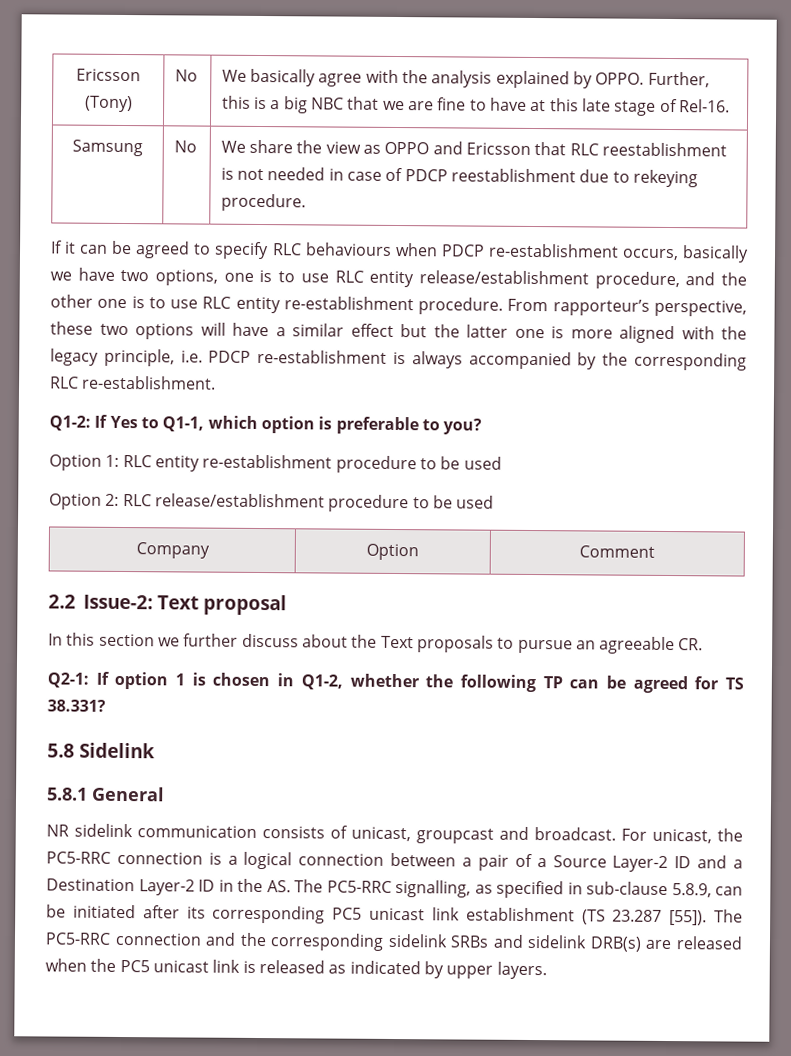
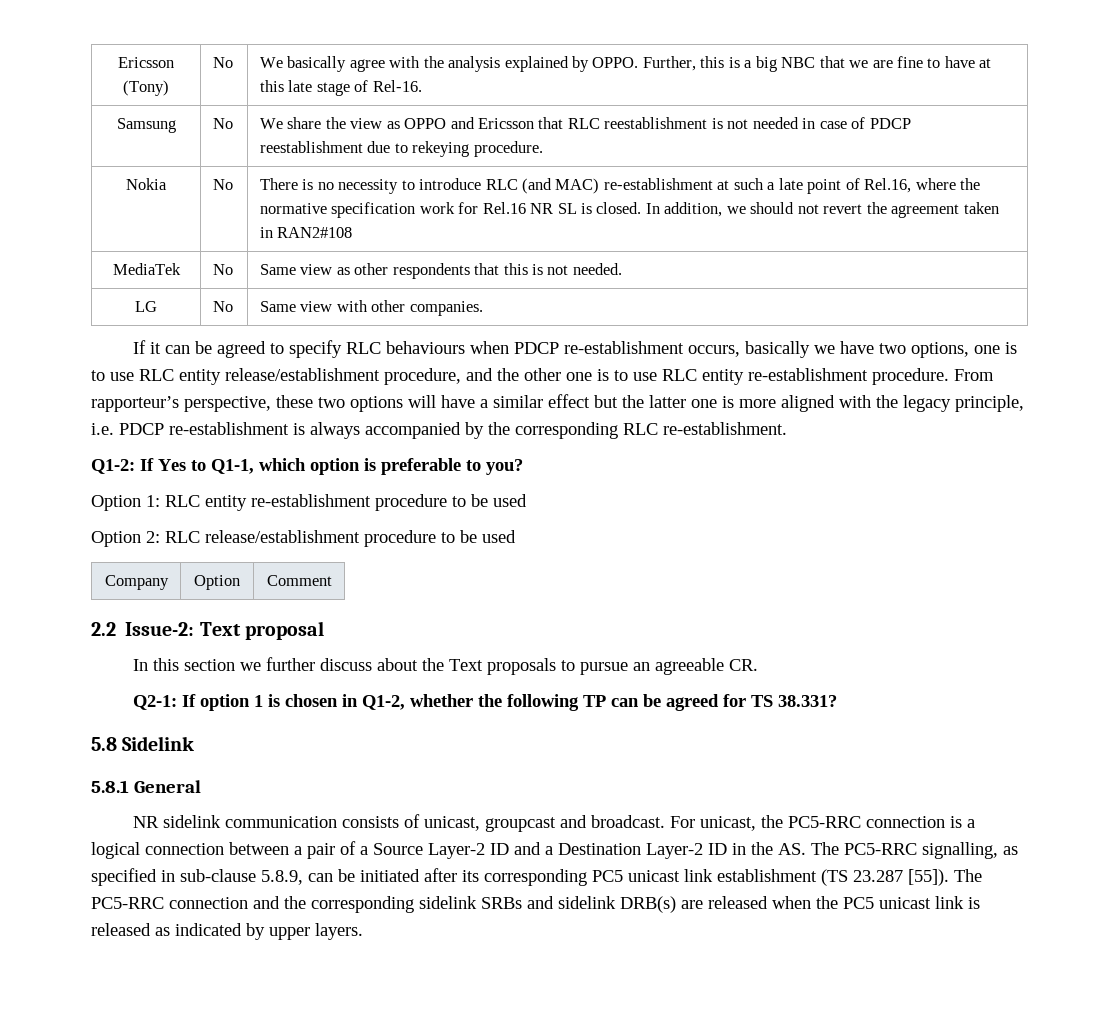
+ Nokia | No | There is no necessity to introduce RLC (and MAC) re-establishment at such a late point of Rel.16, where the normative specification work for Rel.16 NR SL is closed. In addition, we should not revert the agreement taken in RAN2#108
+ MediaTek | No | Same view as other respondents that this is not needed.
+ LG | No | Same view with other companies.

